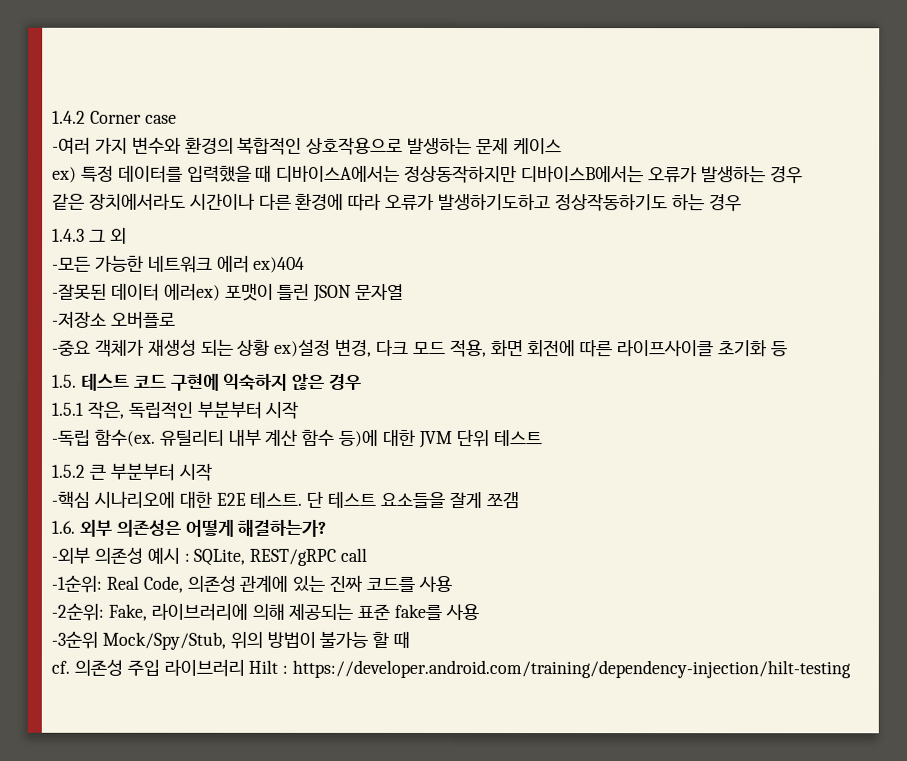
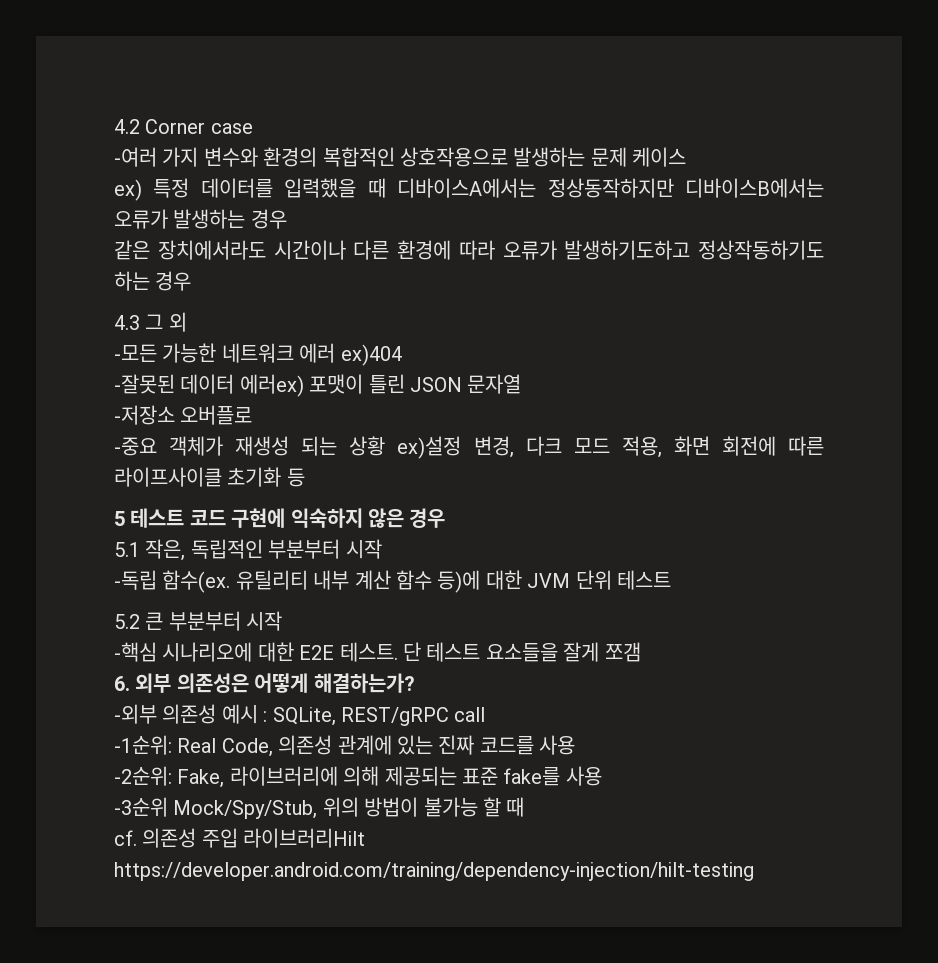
- 1.4.2 Corner case
+ 4.2 Corner case
- 1.4.3 그 외
+ 4.3 그 외
- 1.5. 테스트 코드 구현에 익숙하지 않은 경우
+ 5 테스트 코드 구현에 익숙하지 않은 경우
- 1.5.1 작은, 독립적인 부분부터 시작
+ 5.1 작은, 독립적인 부분부터 시작
- 1.5.2 큰 부분부터 시작
+ 5.2 큰 부분부터 시작
- 1.6. 외부 의존성은 어떻게 해결하는가?
+ 6. 외부 의존성은 어떻게 해결하는가?
- cf. 의존성 주입 라이브러리 Hilt : https://developer.android.com/training/dependency-injection/hilt-testing
+ cf. 의존성 주입 라이브러리Hilt https://developer.android.com/training/dependency-injection/hilt-testing

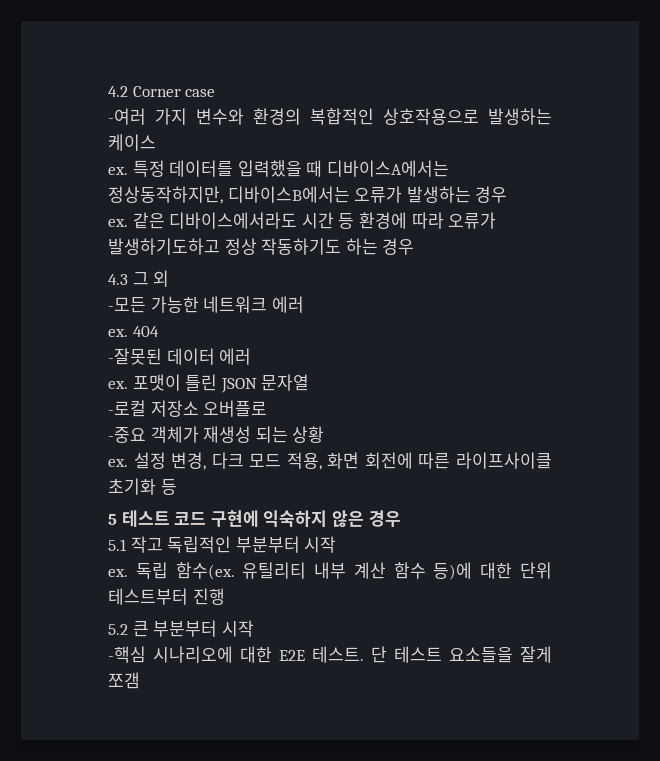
- -여러 가지 변수와 환경의 복합적인 상호작용으로 발생하는 문제 케이스
+ -여러 가지 변수와 환경의 복합적인 상호작용으로 발생하는 케이스
- ex) 특정 데이터를 입력했을 때 디바이스A에서는 정상동작하지만 디바이스B에서는 오류가 발생하는 경우
+ ex. 특정 데이터를 입력했을 때 디바이스A에서는 정상동작하지만, 디바이스B에서는 오류가 발생하는 경우
- 같은 장치에서라도 시간이나 다른 환경에 따라 오류가 발생하기도하고 정상작동하기도 하는 경우
+ ex. 같은 디바이스에서라도 시간 등 환경에 따라 오류가 발생하기도하고 정상 작동하기도 하는 경우
- -모든 가능한 네트워크 에러 ex)404
+ -모든 가능한 네트워크 에러
+ ex. 404
- -잘못된 데이터 에러ex) 포맷이 틀린 JSON 문자열
+ -잘못된 데이터 에러
+ ex. 포맷이 틀린 JSON 문자열
- -저장소 오버플로
+ -로컬 저장소 오버플로
- -중요 객체가 재생성 되는 상황 ex)설정 변경, 다크 모드 적용, 화면 회전에 따른 라이프사이클 초기화 등
+ -중요 객체가 재생성 되는 상황
+ ex. 설정 변경, 다크 모드 적용, 화면 회전에 따른 라이프사이클 초기화 등
- 5.1 작은, 독립적인 부분부터 시작
+ 5.1 작고 독립적인 부분부터 시작
- -독립 함수(ex.
+ ex. 독립 함수(ex.
- 유틸리티 내부 계산 함수 등)에 대한 JVM 단위 테스트
+ 유틸리티 내부 계산 함수 등)에 대한 단위 테스트부터 진행
- 6. 외부 의존성은 어떻게 해결하는가?
- -외부 의존성 예시 : SQLite, REST/gRPC call
- -1순위: Real Code, 의존성 관계에 있는 진짜 코드를 사용
- -2순위: Fake, 라이브러리에 의해 제공되는 표준 fake를 사용
- -3순위 Mock/Spy/Stub, 위의 방법이 불가능 할 때
- cf. 의존성 주입 라이브러리Hilt https://developer.android.com/training/dependency-injection/hilt-testing

